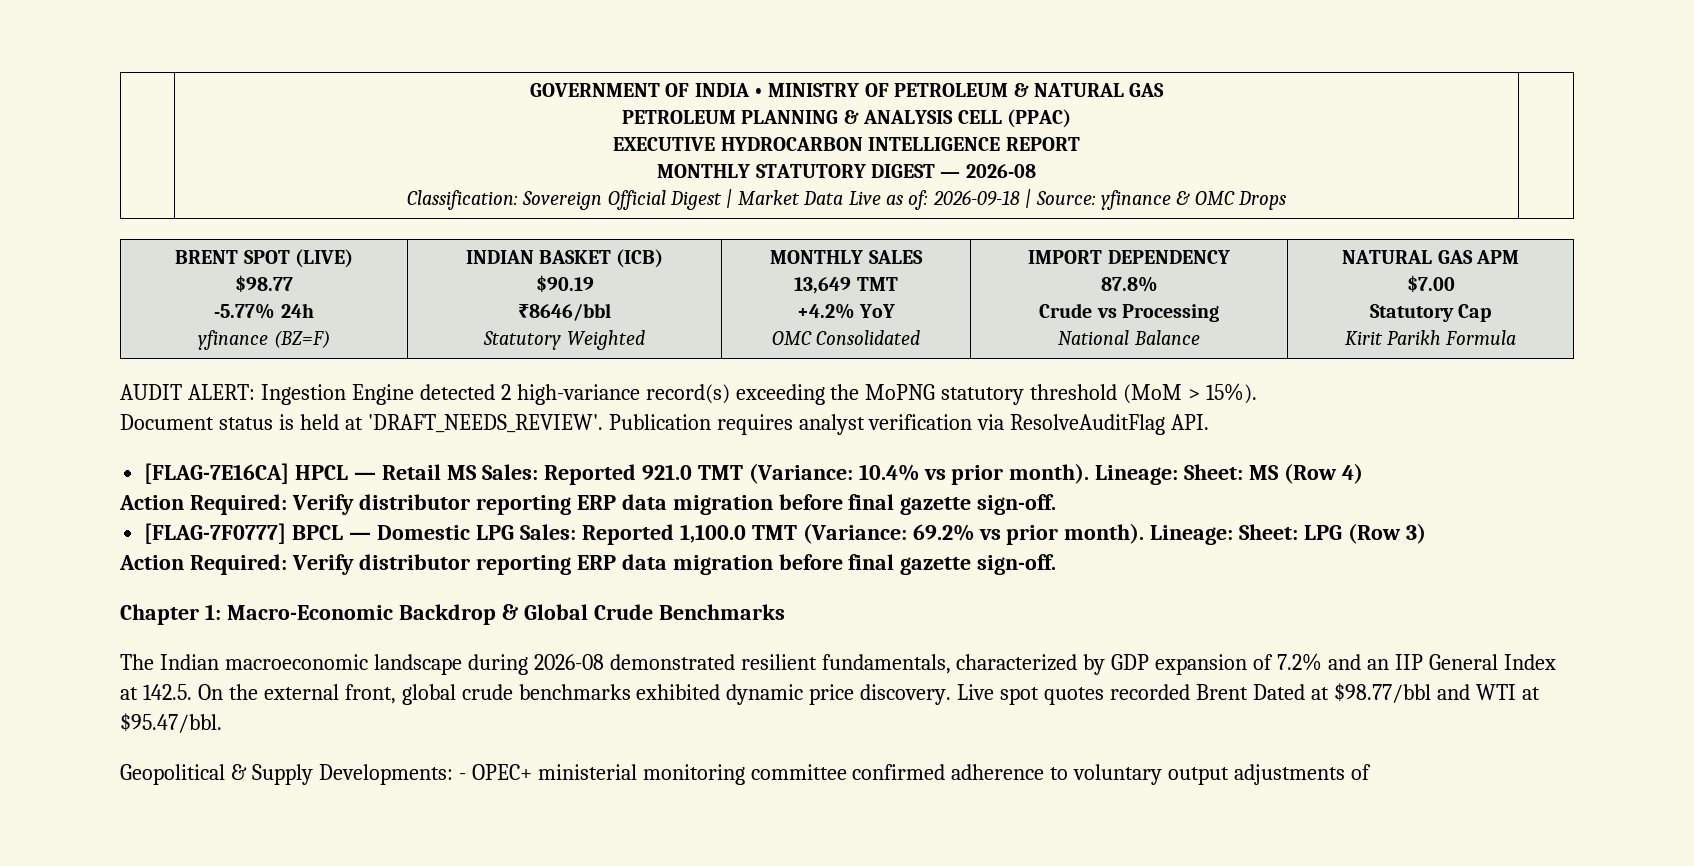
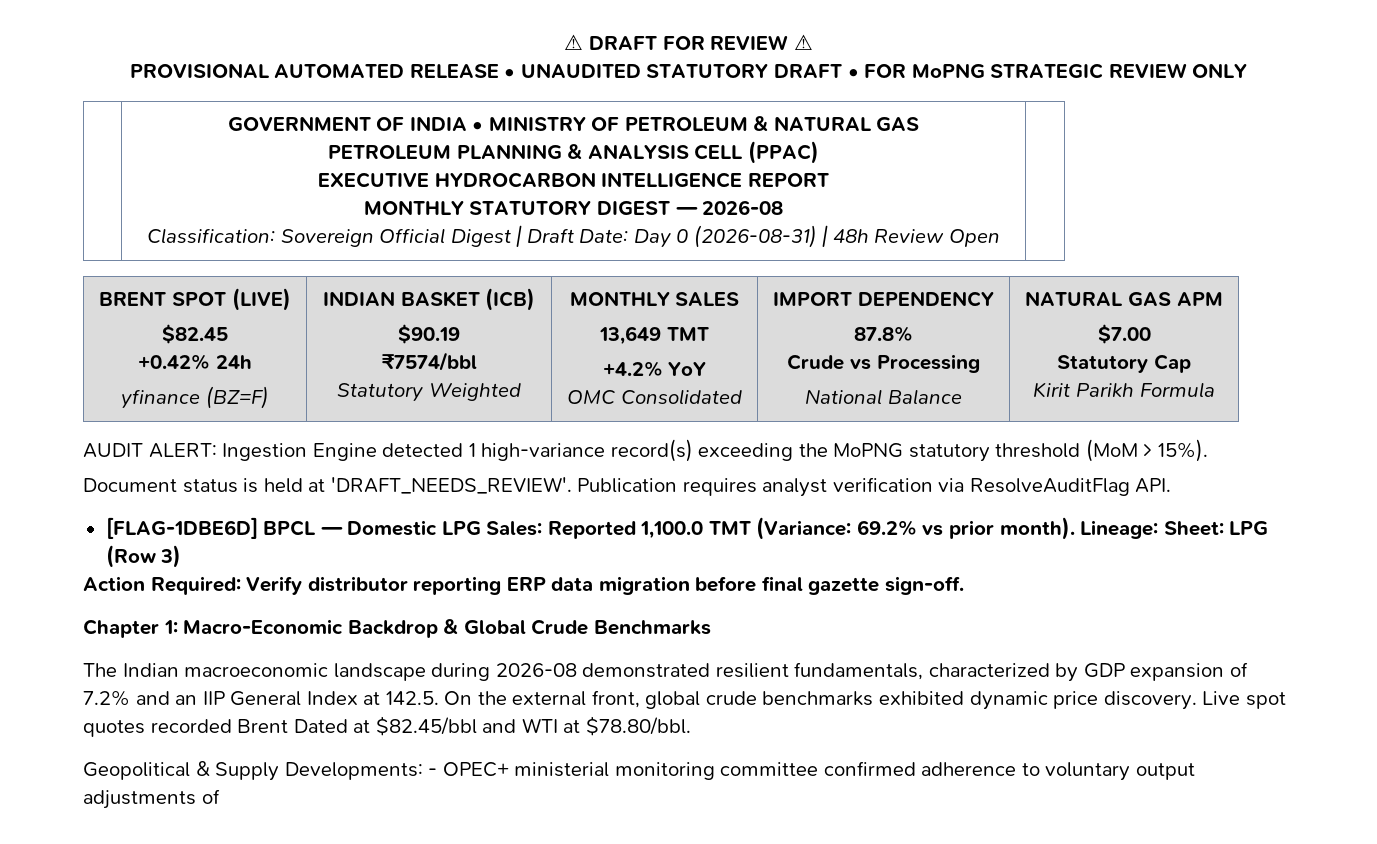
+ ⚠ DRAFT FOR REVIEW ⚠
+ PROVISIONAL AUTOMATED RELEASE • UNAUDITED STATUTORY DRAFT • FOR MoPNG STRATEGIC REVIEW ONLY
  | GOVERNMENT OF INDIA • MINISTRY OF PETROLEUM & NATURAL GAS
  PETROLEUM PLANNING & ANALYSIS CELL (PPAC)
  EXECUTIVE HYDROCARBON INTELLIGENCE REPORT
  MONTHLY STATUTORY DIGEST — 2026-08
- Classification: Sovereign Official Digest | Market Data Live as of: 2026-09-18 | Source: yfinance & OMC Drops |
+ Classification: Sovereign Official Digest | Draft Date: Day 0 (2026-08-31) | 48h Review Open |
  BRENT SPOT (LIVE)
- $98.77
- -5.77% 24h
+ $82.45
+ +0.42% 24h
  yfinance (BZ=F) | INDIAN BASKET (ICB)
  $90.19
- ₹8646/bbl
+ ₹7574/bbl
- AUDIT ALERT: Ingestion Engine detected 2 high-variance record(s) exceeding the MoPNG statutory threshold (MoM > 15%).
+ AUDIT ALERT: Ingestion Engine detected 1 high-variance record(s) exceeding the MoPNG statutory threshold (MoM > 15%).
- [FLAG-7E16CA] HPCL — Retail MS Sales: Reported 921.0 TMT (Variance: 10.4% vs prior month). Lineage: Sheet: MS (Row 4)
- Action Required: Verify distributor reporting ERP data migration before final gazette sign-off.
- [FLAG-7F0777] BPCL — Domestic LPG Sales: Reported 1,100.0 TMT (Variance: 69.2% vs prior month).
+ [FLAG-1DBE6D] BPCL — Domestic LPG Sales: Reported 1,100.0 TMT (Variance: 69.2% vs prior month).
- Live spot quotes recorded Brent Dated at $98.77/bbl and WTI at $95.47/bbl.
+ Live spot quotes recorded Brent Dated at $82.45/bbl and WTI at $78.80/bbl.

